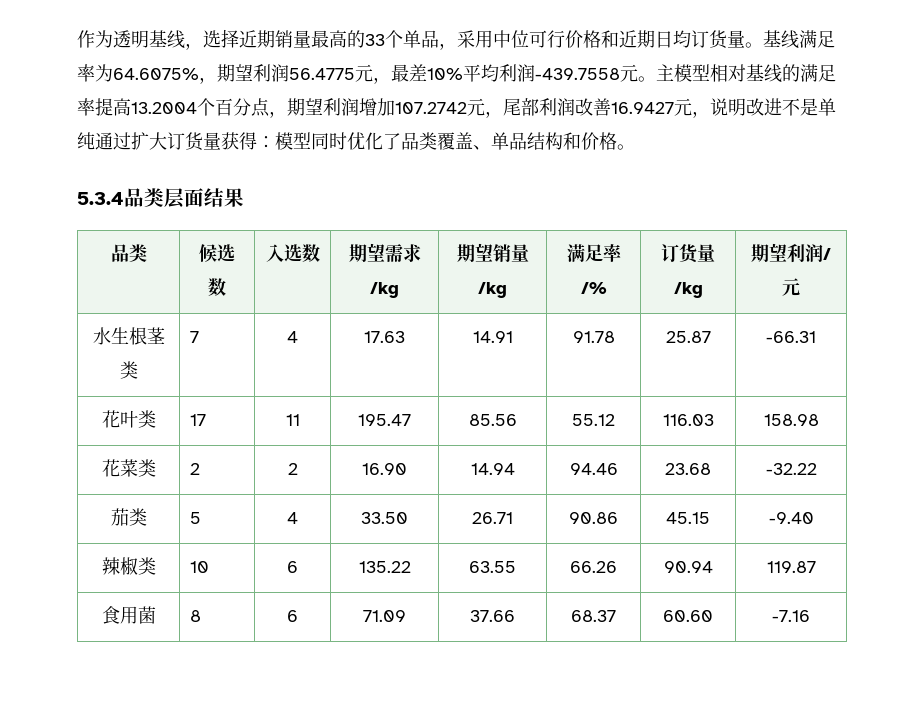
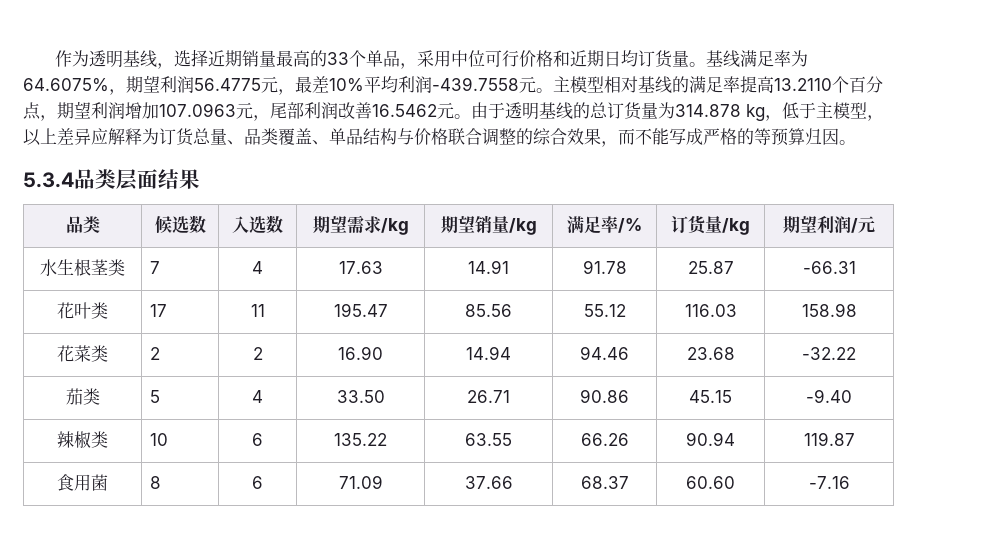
- 主模型相对基线的满足率提高13.2004个百分点，期望利润增加107.2742元，尾部利润改善16.9427元，说明改进不是单纯通过扩大订货量获得：模型同时优化了品类覆盖、单品结构和价格。
+ 主模型相对基线的满足率提高13.2110个百分点，期望利润增加107.0963元，尾部利润改善16.5462元。由于透明基线的总订货量为314.878 kg，低于主模型，以上差异应解释为订货总量、品类覆盖、单品结构与价格联合调整的综合效果，而不能写成严格的等预算归因。

